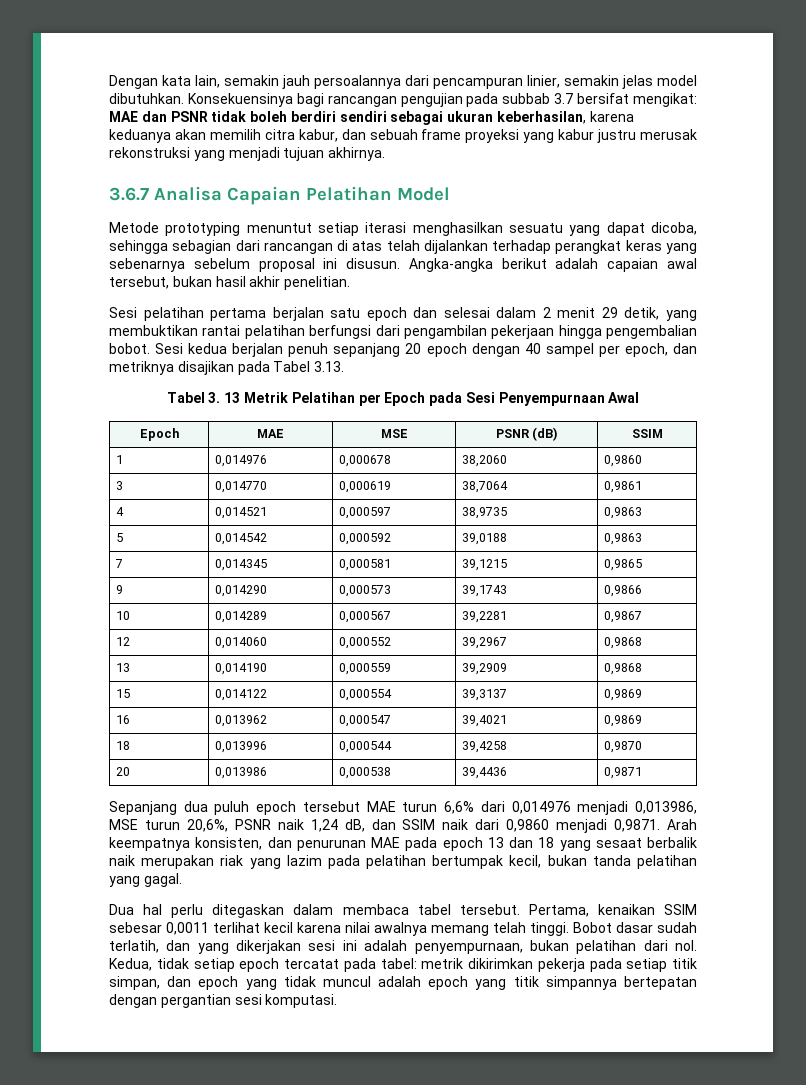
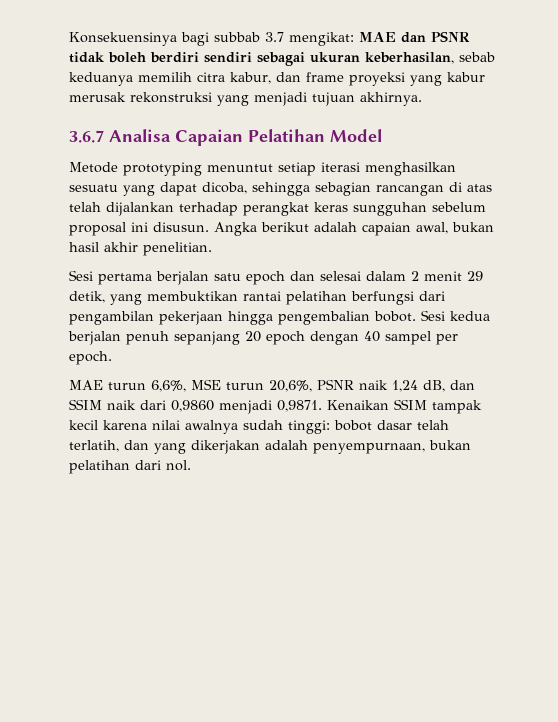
- Dengan kata lain, semakin jauh persoalannya dari pencampuran linier, semakin jelas model dibutuhkan. Konsekuensinya bagi rancangan pengujian pada subbab 3.7 bersifat mengikat: MAE dan PSNR tidak boleh berdiri sendiri sebagai ukuran keberhasilan, karena keduanya akan memilih citra kabur, dan sebuah frame proyeksi yang kabur justru merusak rekonstruksi yang menjadi tujuan akhirnya.
+ Konsekuensinya bagi subbab 3.7 mengikat: MAE dan PSNR tidak boleh berdiri sendiri sebagai ukuran keberhasilan, sebab keduanya memilih citra kabur, dan frame proyeksi yang kabur merusak rekonstruksi yang menjadi tujuan akhirnya.
- Metode prototyping menuntut setiap iterasi menghasilkan sesuatu yang dapat dicoba, sehingga sebagian dari rancangan di atas telah dijalankan terhadap perangkat keras yang sebenarnya sebelum proposal ini disusun.
+ Metode prototyping menuntut setiap iterasi menghasilkan sesuatu yang dapat dicoba, sehingga sebagian rancangan di atas telah dijalankan terhadap perangkat keras sungguhan sebelum proposal ini disusun.
- Angka-angka berikut adalah capaian awal tersebut, bukan hasil akhir penelitian.
+ Angka berikut adalah capaian awal, bukan hasil akhir penelitian.
- Sesi pelatihan pertama berjalan satu epoch dan selesai dalam 2 menit 29 detik, yang membuktikan rantai pelatihan berfungsi dari pengambilan pekerjaan hingga pengembalian bobot.
+ Sesi pertama berjalan satu epoch dan selesai dalam 2 menit 29 detik, yang membuktikan rantai pelatihan berfungsi dari pengambilan pekerjaan hingga pengembalian bobot.
- Sesi kedua berjalan penuh sepanjang 20 epoch dengan 40 sampel per epoch, dan metriknya disajikan pada Tabel 3.13.
- Tabel 3. 13 Metrik Pelatihan per Epoch pada Sesi Penyempurnaan Awal
- Epoch | MAE | MSE | PSNR (dB) | SSIM
- 1 | 0,014976 | 0,000678 | 38,2060 | 0,9860
- 3 | 0,014770 | 0,000619 | 38,7064 | 0,9861
- 4 | 0,014521 | 0,000597 | 38,9735 | 0,9863
- 5 | 0,014542 | 0,000592 | 39,0188 | 0,9863
- 7 | 0,014345 | 0,000581 | 39,1215 | 0,9865
- 9 | 0,014290 | 0,000573 | 39,1743 | 0,9866
- 10 | 0,014289 | 0,000567 | 39,2281 | 0,9867
- 12 | 0,014060 | 0,000552 | 39,2967 | 0,9868
- 13 | 0,014190 | 0,000559 | 39,2909 | 0,9868
- 15 | 0,014122 | 0,000554 | 39,3137 | 0,9869
- 16 | 0,013962 | 0,000547 | 39,4021 | 0,9869
- 18 | 0,013996 | 0,000544 | 39,4258 | 0,9870
- 20 | 0,013986 | 0,000538 | 39,4436 | 0,9871
- Sepanjang dua puluh epoch tersebut MAE turun 6,6% dari 0,014976 menjadi 0,013986, MSE turun 20,6%, PSNR naik 1,24 dB, dan SSIM naik dari 0,9860 menjadi 0,9871.
+ Sesi kedua berjalan penuh sepanjang 20 epoch dengan 40 sampel per epoch.
+ MAE turun 6,6%, MSE turun 20,6%, PSNR naik 1,24 dB, dan SSIM naik dari 0,9860 menjadi 0,9871.
- Arah keempatnya konsisten, dan penurunan MAE pada epoch 13 dan 18 yang sesaat berbalik naik merupakan riak yang lazim pada pelatihan bertumpak kecil, bukan tanda pelatihan yang gagal.
- Dua hal perlu ditegaskan dalam membaca tabel tersebut. Pertama, kenaikan SSIM sebesar 0,0011 terlihat kecil karena nilai awalnya memang telah tinggi. Bobot dasar sudah terlatih, dan yang dikerjakan sesi ini adalah penyempurnaan, bukan pelatihan dari nol. Kedua, tidak setiap epoch tercatat pada tabel: metrik dikirimkan pekerja pada setiap titik simpan, dan epoch yang tidak muncul adalah epoch yang titik simpannya bertepatan dengan pergantian sesi komputasi.
+ Kenaikan SSIM tampak kecil karena nilai awalnya sudah tinggi: bobot dasar telah terlatih, dan yang dikerjakan adalah penyempurnaan, bukan pelatihan dari nol.

